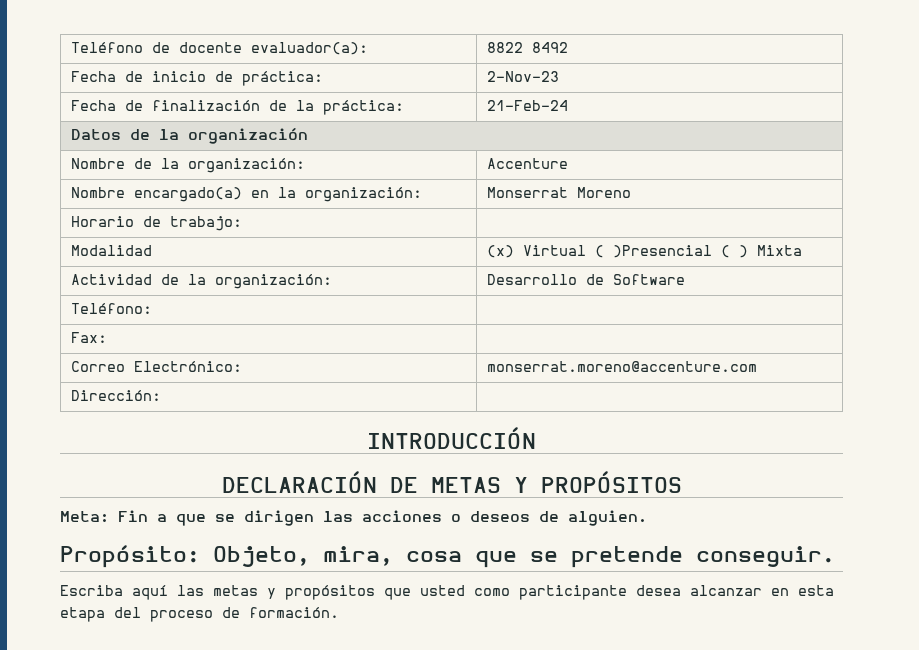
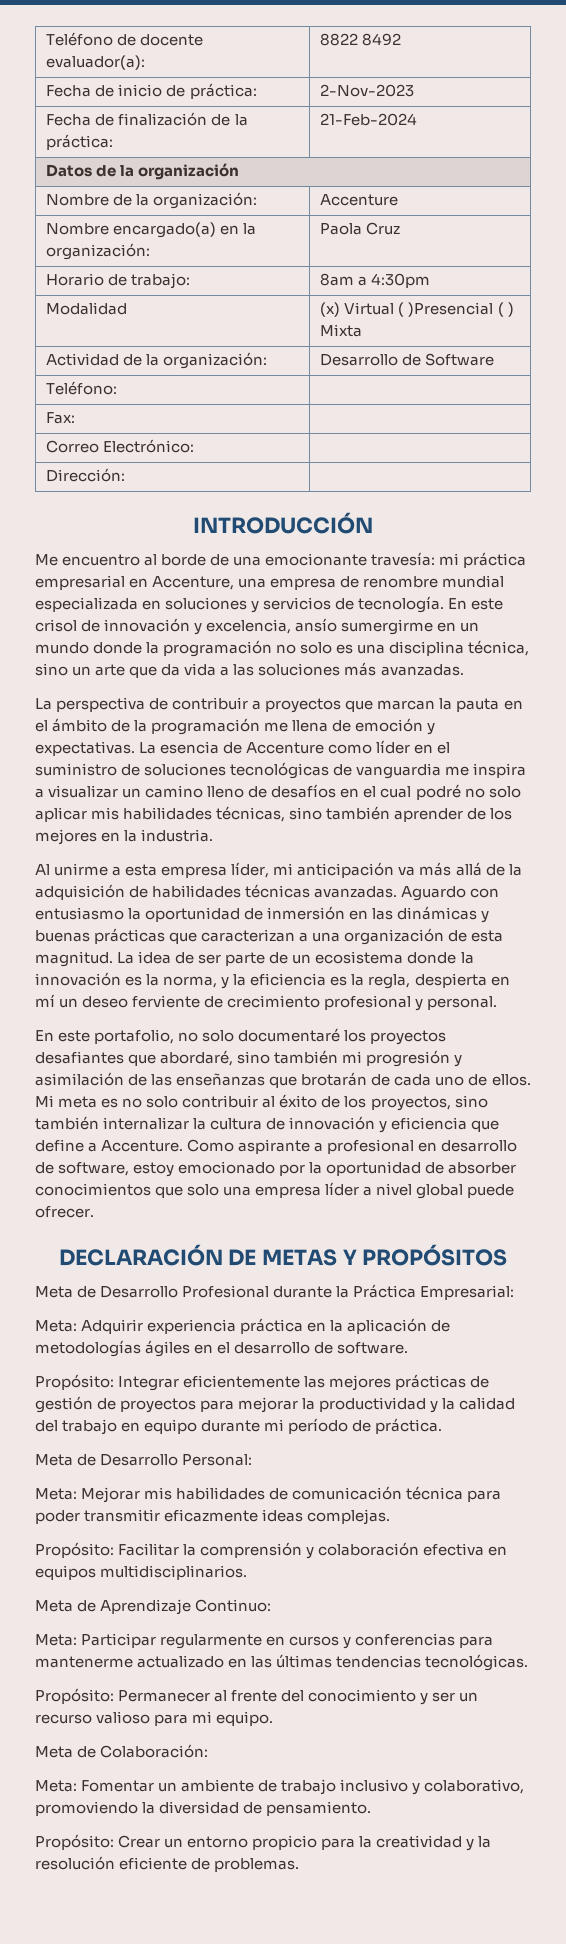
- Fecha de inicio de práctica: | 2-Nov-23
+ Fecha de inicio de práctica: | 2-Nov-2023
- Fecha de finalización de la práctica: | 21-Feb-24
+ Fecha de finalización de la práctica: | 21-Feb-2024
- Nombre encargado(a) en la organización: | Monserrat Moreno
+ Nombre encargado(a) en la organización: | Paola Cruz
- Horario de trabajo: |
+ Horario de trabajo: | 8am a 4:30pm
- Correo Electrónico: | monserrat.moreno@accenture.com
+ Correo Electrónico: |
+ Me encuentro al borde de una emocionante travesía: mi práctica empresarial en Accenture, una empresa de renombre mundial especializada en soluciones y servicios de tecnología. En este crisol de innovación y excelencia, ansío sumergirme en un mundo donde la programación no solo es una disciplina técnica, sino un arte que da vida a las soluciones más avanzadas.
+ La perspectiva de contribuir a proyectos que marcan la pauta en el ámbito de la programación me llena de emoción y expectativas. La esencia de Accenture como líder en el suministro de soluciones tecnológicas de vanguardia me inspira a visualizar un camino lleno de desafíos en el cual podré no solo aplicar mis habilidades técnicas, sino también aprender de los mejores en la industria.
+ Al unirme a esta empresa líder, mi anticipación va más allá de la adquisición de habilidades técnicas avanzadas. Aguardo con entusiasmo la oportunidad de inmersión en las dinámicas y buenas prácticas que caracterizan a una organización de esta magnitud. La idea de ser parte de un ecosistema donde la innovación es la norma, y la eficiencia es la regla, despierta en mí un deseo ferviente de crecimiento profesional y personal.
+ En este portafolio, no solo documentaré los proyectos desafiantes que abordaré, sino también mi progresión y asimilación de las enseñanzas que brotarán de cada uno de ellos. Mi meta es no solo contribuir al éxito de los proyectos, sino también internalizar la cultura de innovación y eficiencia que define a Accenture. Como aspirante a profesional en desarrollo de software, estoy emocionado por la oportunidad de absorber conocimientos que solo una empresa líder a nivel global puede ofrecer.
- Meta: Fin a que se dirigen las acciones o deseos de alguien.
- Propósito: Objeto, mira, cosa que se pretende conseguir.
- Escriba aquí las metas y propósitos que usted como participante desea alcanzar en esta etapa del proceso de formación.
+ Meta de Desarrollo Profesional durante la Práctica Empresarial:
+ Meta: Adquirir experiencia práctica en la aplicación de metodologías ágiles en el desarrollo de software.
+ Propósito: Integrar eficientemente las mejores prácticas de gestión de proyectos para mejorar la productividad y la calidad del trabajo en equipo durante mi período de práctica.
+ Meta de Desarrollo Personal:
+ Meta: Mejorar mis habilidades de comunicación técnica para poder transmitir eficazmente ideas complejas.
+ Propósito: Facilitar la comprensión y colaboración efectiva en equipos multidisciplinarios.
+ Meta de Aprendizaje Continuo:
+ Meta: Participar regularmente en cursos y conferencias para mantenerme actualizado en las últimas tendencias tecnológicas.
+ Propósito: Permanecer al frente del conocimiento y ser un recurso valioso para mi equipo.
+ Meta de Colaboración:
+ Meta: Fomentar un ambiente de trabajo inclusivo y colaborativo, promoviendo la diversidad de pensamiento.
+ Propósito: Crear un entorno propicio para la creatividad y la resolución eficiente de problemas.

